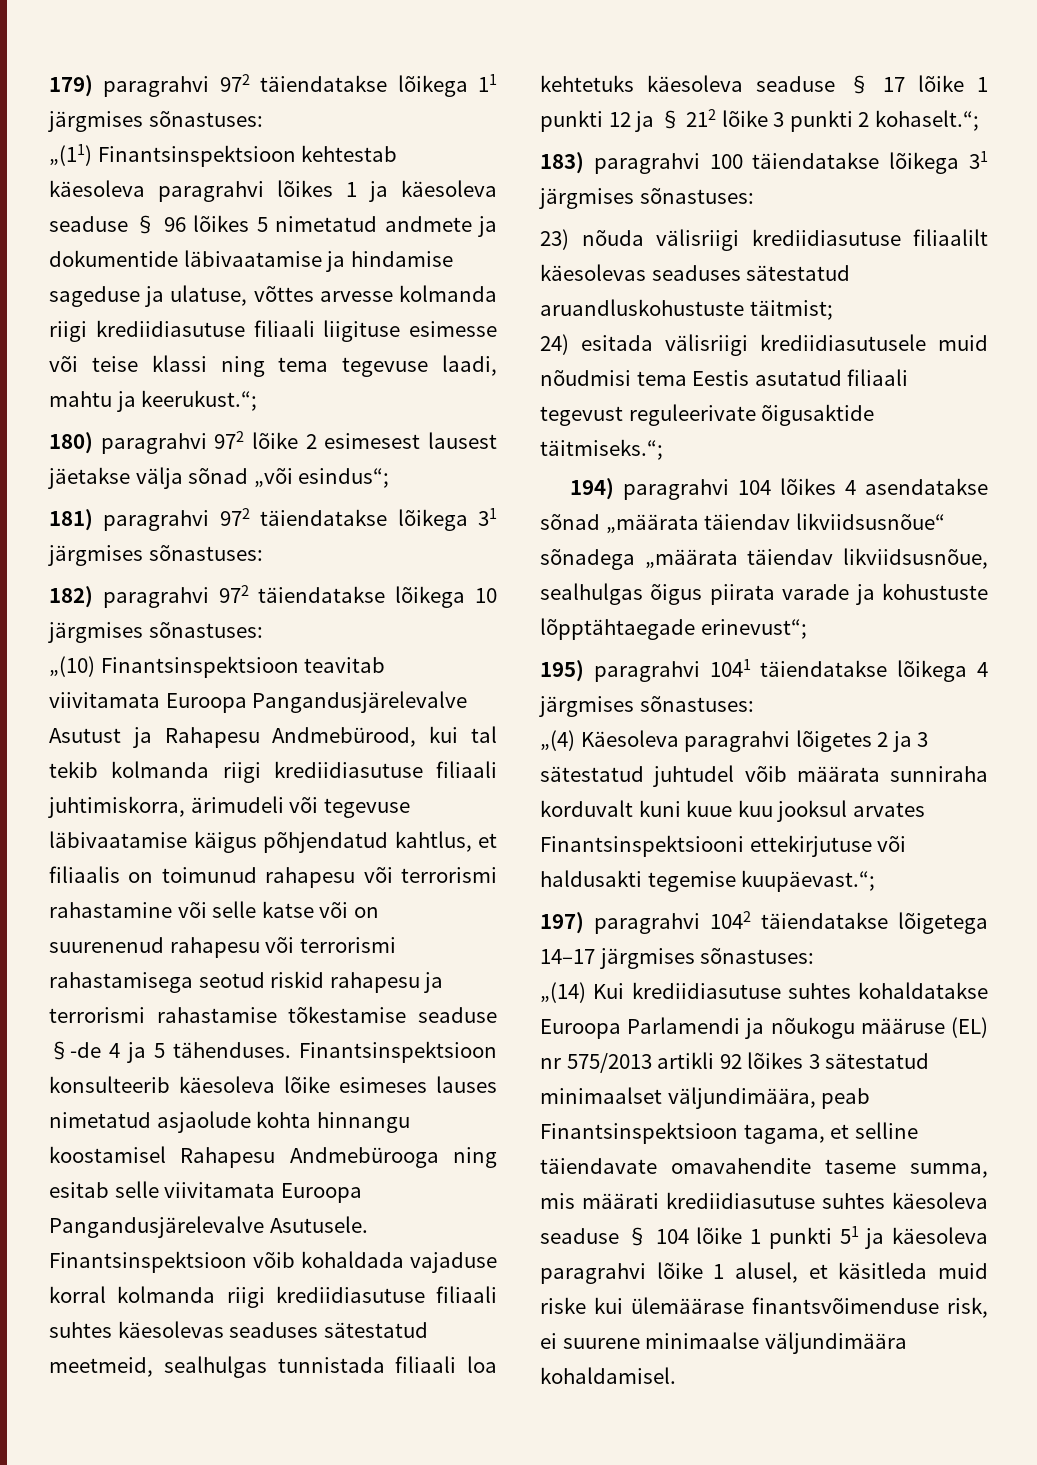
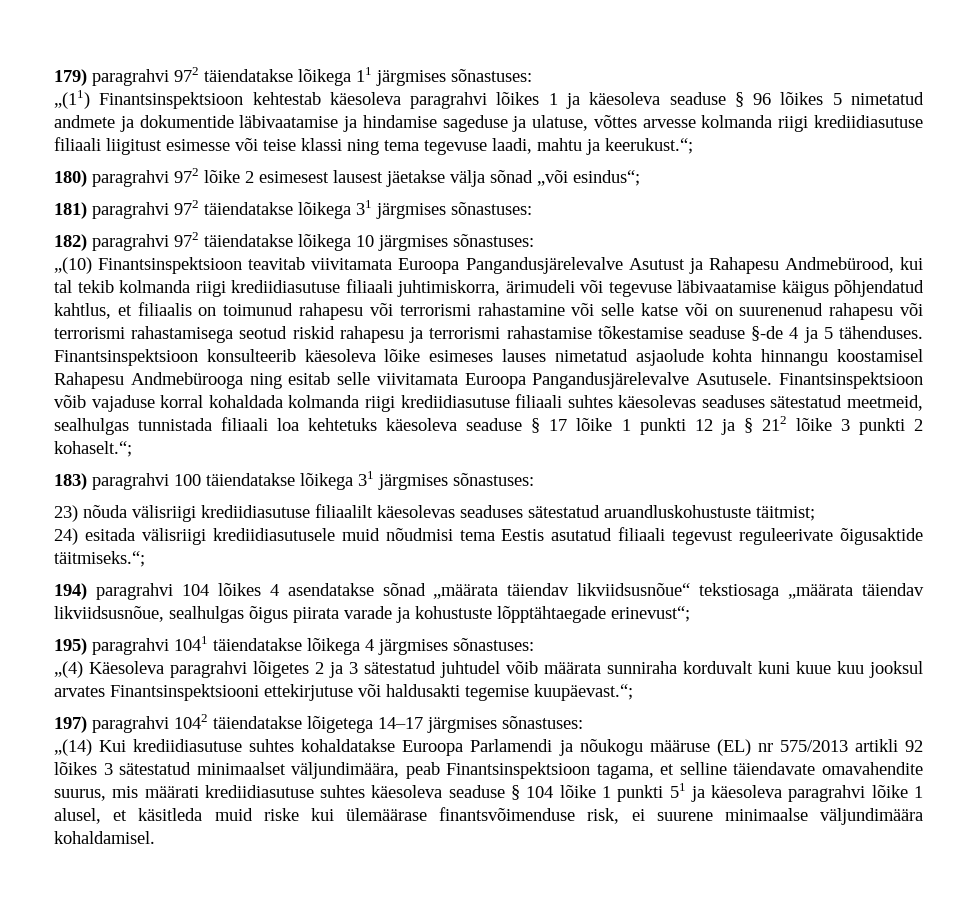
- „(11) Finantsinspektsioon kehtestab käesoleva paragrahvi lõikes 1 ja käesoleva seaduse § 96 lõikes 5 nimetatud andmete ja dokumentide läbivaatamise ja hindamise sageduse ja ulatuse, võttes arvesse kolmanda riigi krediidiasutuse filiaali liigituse esimesse või teise klassi ning tema tegevuse laadi, mahtu ja keerukust.“;
+ „(11) Finantsinspektsioon kehtestab käesoleva paragrahvi lõikes 1 ja käesoleva seaduse § 96 lõikes 5 nimetatud andmete ja dokumentide läbivaatamise ja hindamise sageduse ja ulatuse, võttes arvesse kolmanda riigi krediidiasutuse filiaali liigitust esimesse või teise klassi ning tema tegevuse laadi, mahtu ja keerukust.“;
- Finantsinspektsioon võib kohaldada vajaduse korral kolmanda riigi krediidiasutuse filiaali suhtes käesolevas seaduses sätestatud meetmeid, sealhulgas tunnistada filiaali loa kehtetuks käesoleva seaduse § 17 lõike 1 punkti 12 ja § 212 lõike 3 punkti 2 kohaselt.“;
+ Finantsinspektsioon võib vajaduse korral kohaldada kolmanda riigi krediidiasutuse filiaali suhtes käesolevas seaduses sätestatud meetmeid, sealhulgas tunnistada filiaali loa kehtetuks käesoleva seaduse § 17 lõike 1 punkti 12 ja § 212 lõike 3 punkti 2 kohaselt.“;
- 194) paragrahvi 104 lõikes 4 asendatakse sõnad „määrata täiendav likviidsusnõue“ sõnadega „määrata täiendav likviidsusnõue, sealhulgas õigus piirata varade ja kohustuste lõpptähtaegade erinevust“;
+ 194) paragrahvi 104 lõikes 4 asendatakse sõnad „määrata täiendav likviidsusnõue“ tekstiosaga „määrata täiendav likviidsusnõue, sealhulgas õigus piirata varade ja kohustuste lõpptähtaegade erinevust“;
- „(14) Kui krediidiasutuse suhtes kohaldatakse Euroopa Parlamendi ja nõukogu määruse (EL) nr 575/2013 artikli 92 lõikes 3 sätestatud minimaalset väljundimäära, peab Finantsinspektsioon tagama, et selline täiendavate omavahendite taseme summa, mis määrati krediidiasutuse suhtes käesoleva seaduse § 104 lõike 1 punkti 51 ja käesoleva paragrahvi lõike 1 alusel, et käsitleda muid riske kui ülemäärase finantsvõimenduse risk, ei suurene minimaalse väljundimäära kohaldamisel.
+ „(14) Kui krediidiasutuse suhtes kohaldatakse Euroopa Parlamendi ja nõukogu määruse (EL) nr 575/2013 artikli 92 lõikes 3 sätestatud minimaalset väljundimäära, peab Finantsinspektsioon tagama, et selline täiendavate omavahendite suurus, mis määrati krediidiasutuse suhtes käesoleva seaduse § 104 lõike 1 punkti 51 ja käesoleva paragrahvi lõike 1 alusel, et käsitleda muid riske kui ülemäärase finantsvõimenduse risk, ei suurene minimaalse väljundimäära kohaldamisel.

